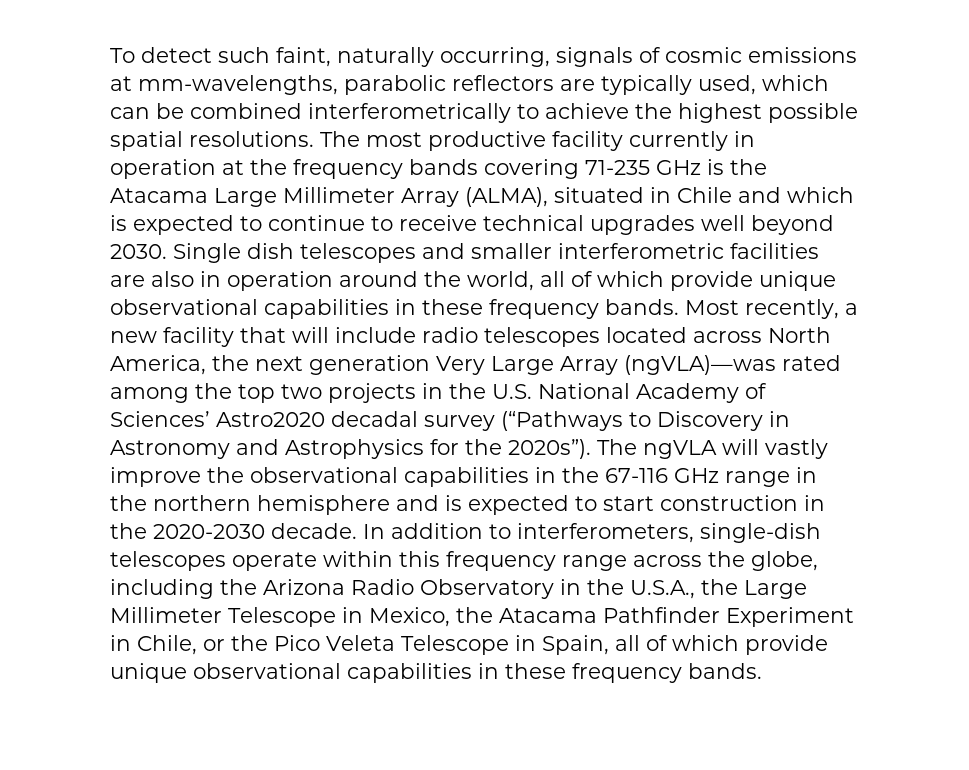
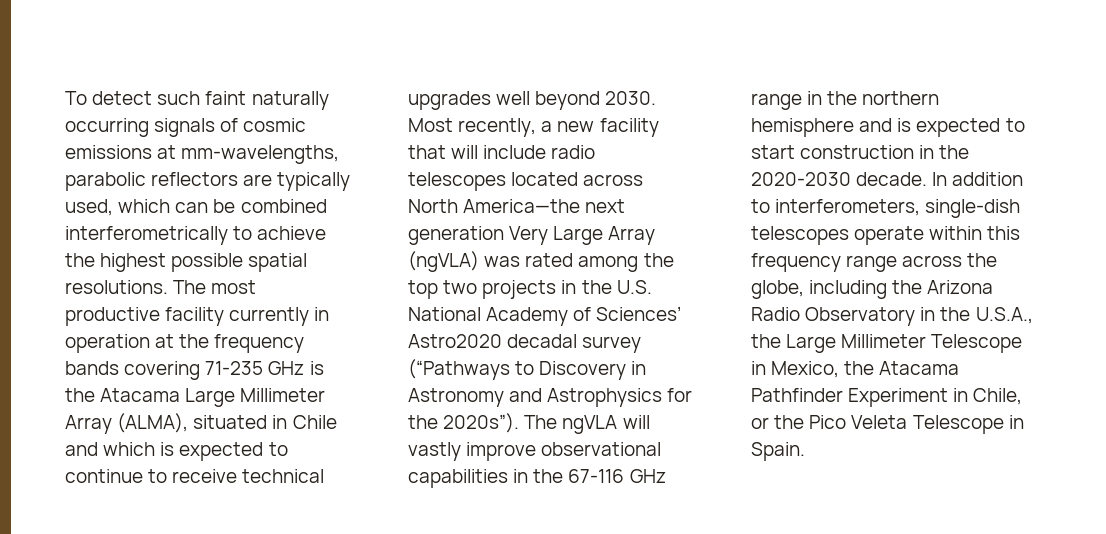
- To detect such faint, naturally occurring, signals of cosmic emissions at mm-wavelengths, parabolic reflectors are typically used, which can be combined interferometrically to achieve the highest possible spatial resolutions.
+ To detect such faint naturally occurring signals of cosmic emissions at mm-wavelengths, parabolic reflectors are typically used, which can be combined interferometrically to achieve the highest possible spatial resolutions.
- Single dish telescopes and smaller interferometric facilities are also in operation around the world, all of which provide unique observational capabilities in these frequency bands.
- Most recently, a new facility that will include radio telescopes located across North America, the next generation Very Large Array (ngVLA)—was rated among the top two projects in the U.S. National Academy of Sciences’ Astro2020 decadal survey (“Pathways to Discovery in Astronomy and Astrophysics for the 2020s”).
+ Most recently, a new facility that will include radio telescopes located across North America—the next generation Very Large Array (ngVLA) was rated among the top two projects in the U.S. National Academy of Sciences’ Astro2020 decadal survey (“Pathways to Discovery in Astronomy and Astrophysics for the 2020s”).
- The ngVLA will vastly improve the observational capabilities in the 67-116 GHz range in the northern hemisphere and is expected to start construction in the 2020-2030 decade.
+ The ngVLA will vastly improve observational capabilities in the 67-116 GHz range in the northern hemisphere and is expected to start construction in the 2020-2030 decade.
- In addition to interferometers, single-dish telescopes operate within this frequency range across the globe, including the Arizona Radio Observatory in the U.S.A., the Large Millimeter Telescope in Mexico, the Atacama Pathfinder Experiment in Chile, or the Pico Veleta Telescope in Spain, all of which provide unique observational capabilities in these frequency bands.
+ In addition to interferometers, single-dish telescopes operate within this frequency range across the globe, including the Arizona Radio Observatory in the U.S.A., the Large Millimeter Telescope in Mexico, the Atacama Pathfinder Experiment in Chile, or the Pico Veleta Telescope in Spain.

